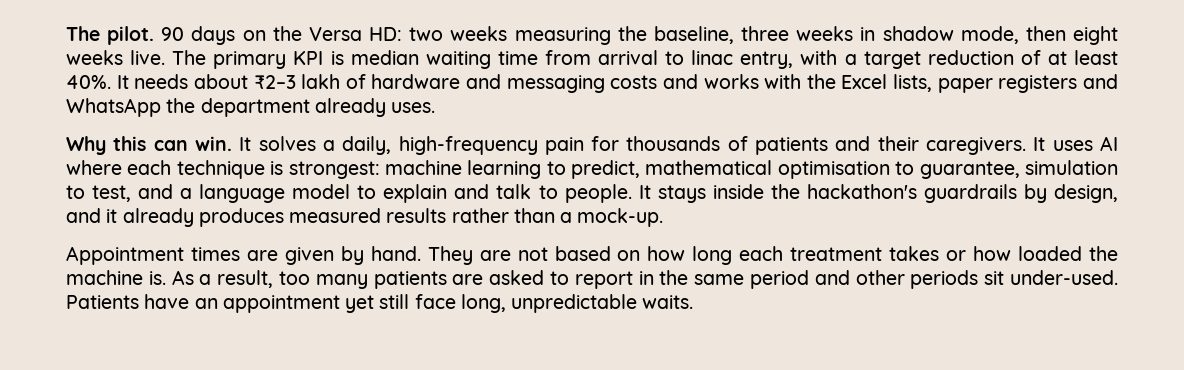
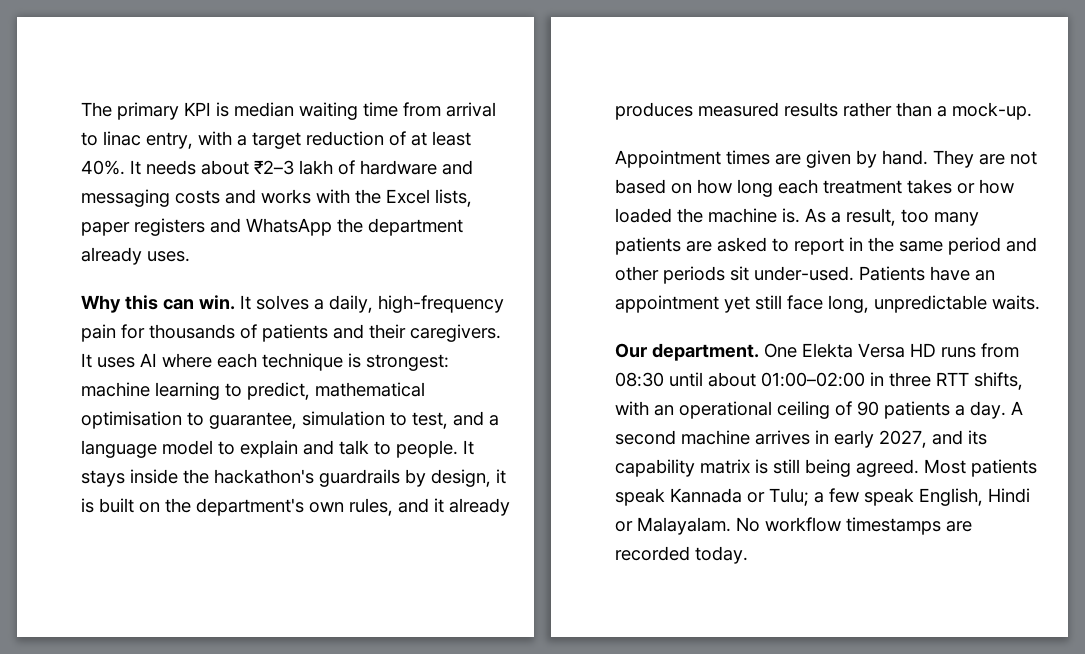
- The pilot. 90 days on the Versa HD: two weeks measuring the baseline, three weeks in shadow mode, then eight weeks live. The primary KPI is median waiting time from arrival to linac entry, with a target reduction of at least 40%.
+ The primary KPI is median waiting time from arrival to linac entry, with a target reduction of at least 40%.
- It stays inside the hackathon's guardrails by design, and it already produces measured results rather than a mock-up.
+ It stays inside the hackathon's guardrails by design, it is built on the department's own rules, and it already produces measured results rather than a mock-up.
+ Our department. One Elekta Versa HD runs from 08:30 until about 01:00–02:00 in three RTT shifts, with an operational ceiling of 90 patients a day. A second machine arrives in early 2027, and its capability matrix is still being agreed. Most patients speak Kannada or Tulu; a few speak English, Hindi or Malayalam. No workflow timestamps are recorded today.

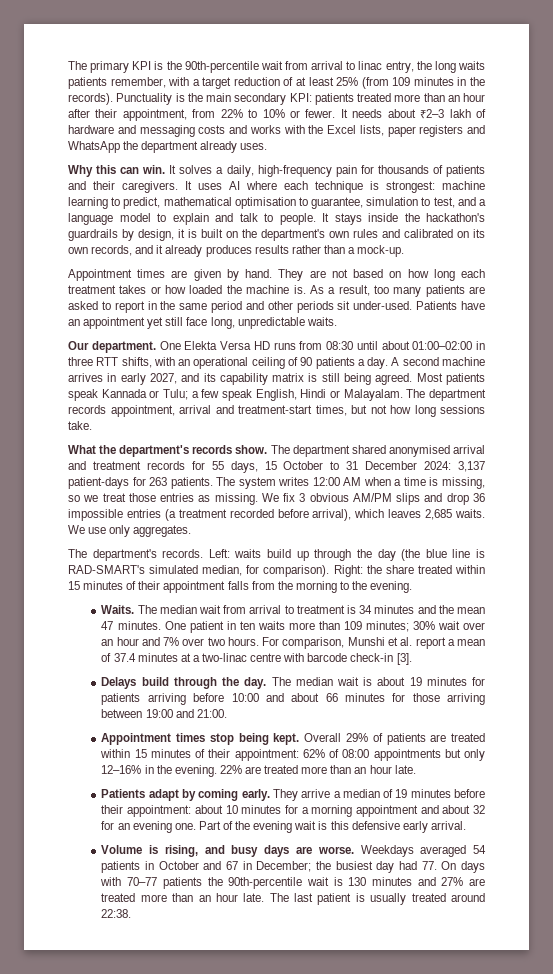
- The primary KPI is median waiting time from arrival to linac entry, with a target reduction of at least 40%.
+ The primary KPI is the 90th-percentile wait from arrival to linac entry, the long waits patients remember, with a target reduction of at least 25% (from 109 minutes in the records). Punctuality is the main secondary KPI: patients treated more than an hour after their appointment, from 22% to 10% or fewer.
- It stays inside the hackathon's guardrails by design, it is built on the department's own rules, and it already produces measured results rather than a mock-up.
+ It stays inside the hackathon's guardrails by design, it is built on the department's own rules and calibrated on its own records, and it already produces results rather than a mock-up.
- No workflow timestamps are recorded today.
+ The department records appointment, arrival and treatment-start times, but not how long sessions take.
+ What the department's records show. The department shared anonymised arrival and treatment records for 55 days, 15 October to 31 December 2024: 3,137 patient-days for 263 patients. The system writes 12:00 AM when a time is missing, so we treat those entries as missing. We fix 3 obvious AM/PM slips and drop 36 impossible entries (a treatment recorded before arrival), which leaves 2,685 waits. We use only aggregates.
+ The department's records. Left: waits build up through the day (the blue line is RAD-SMART's simulated median, for comparison). Right: the share treated within 15 minutes of their appointment falls from the morning to the evening.
+ Waits. The median wait from arrival to treatment is 34 minutes and the mean 47 minutes. One patient in ten waits more than 109 minutes; 30% wait over an hour and 7% over two hours. For comparison, Munshi et al. report a mean of 37.4 minutes at a two-linac centre with barcode check-in [3].
+ Delays build through the day. The median wait is about 19 minutes for patients arriving before 10:00 and about 66 minutes for those arriving between 19:00 and 21:00.
+ Appointment times stop being kept. Overall 29% of patients are treated within 15 minutes of their appointment: 62% of 08:00 appointments but only 12–16% in the evening. 22% are treated more than an hour late.
+ Patients adapt by coming early. They arrive a median of 19 minutes before their appointment: about 10 minutes for a morning appointment and about 32 for an evening one. Part of the evening wait is this defensive early arrival.
+ Volume is rising, and busy days are worse. Weekdays averaged 54 patients in October and 67 in December; the busiest day had 77. On days with 70–77 patients the 90th-percentile wait is 130 minutes and 27% are treated more than an hour late. The last patient is usually treated around 22:38.

